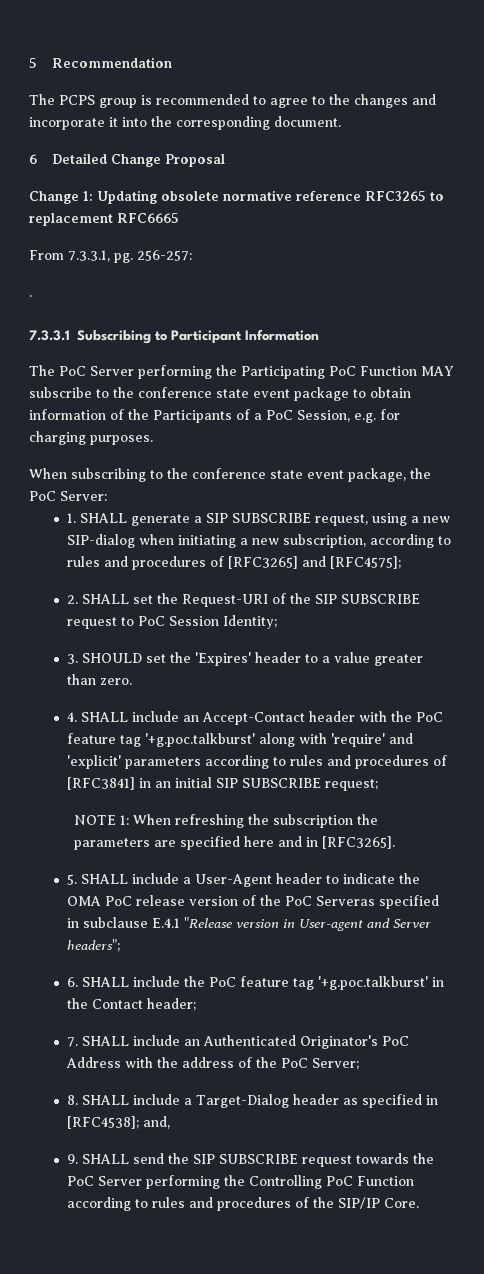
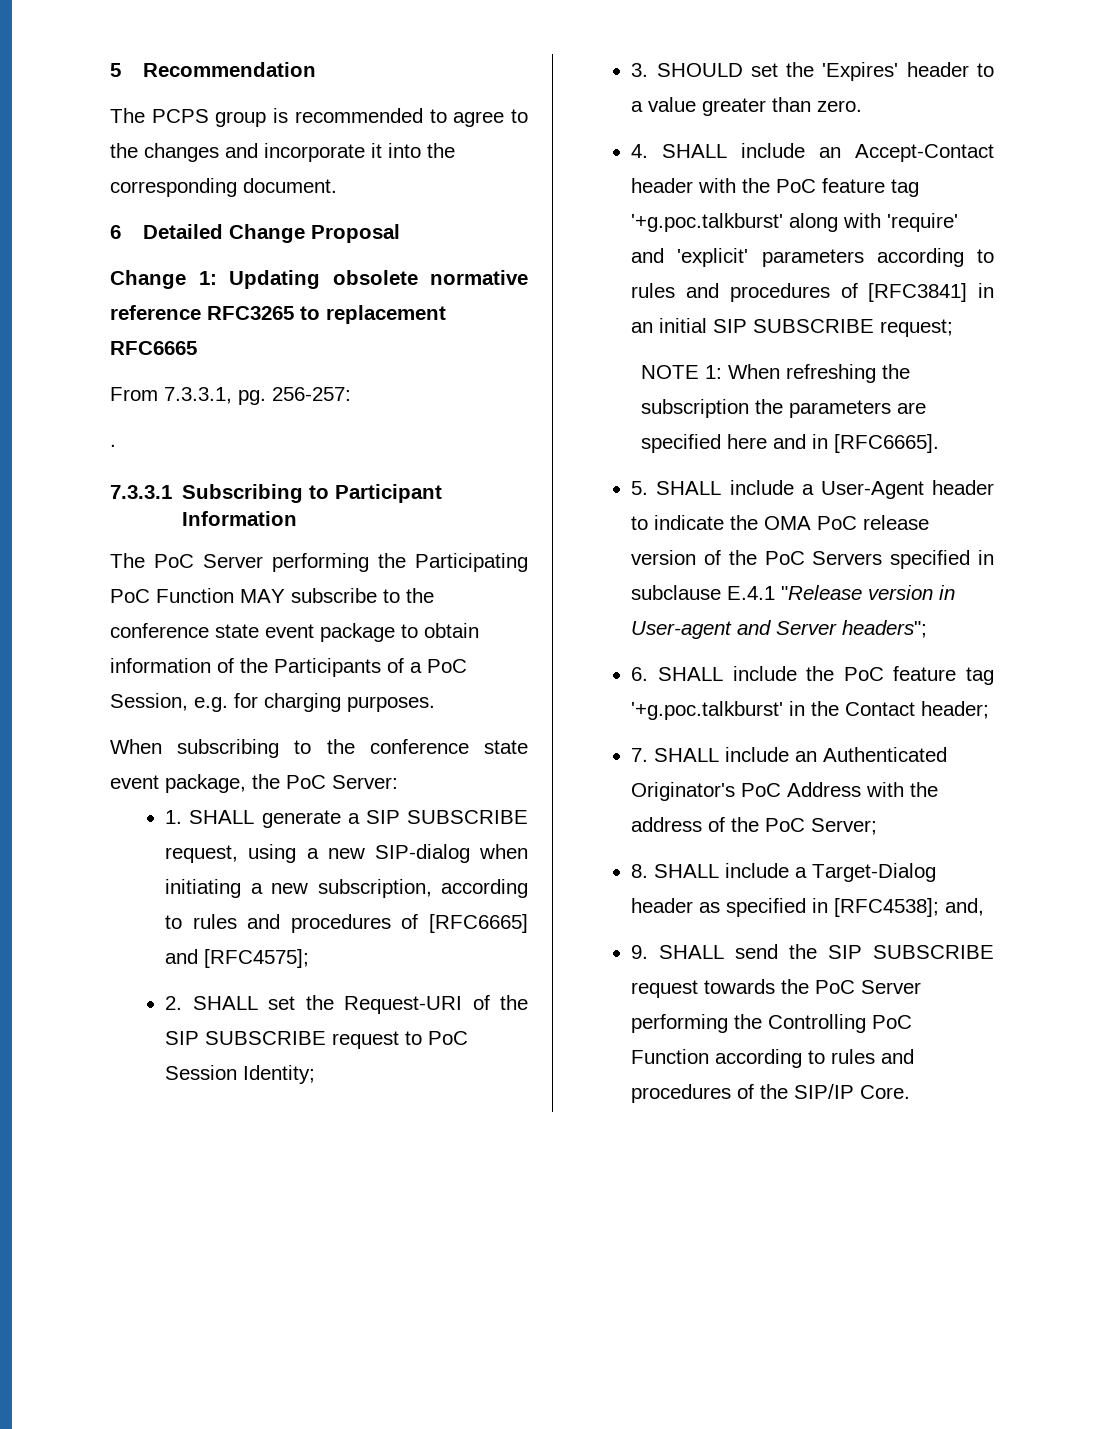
- 1. SHALL generate a SIP SUBSCRIBE request, using a new SIP-dialog when initiating a new subscription, according to rules and procedures of [RFC3265] and [RFC4575];
+ 1. SHALL generate a SIP SUBSCRIBE request, using a new SIP-dialog when initiating a new subscription, according to rules and procedures of [RFC6665] and [RFC4575];
- NOTE 1: When refreshing the subscription the parameters are specified here and in [RFC3265].
+ NOTE 1: When refreshing the subscription the parameters are specified here and in [RFC6665].
- 5. SHALL include a User-Agent header to indicate the OMA PoC release version of the PoC Serveras specified in subclause E.4.1 "Release version in User-agent and Server headers";
+ 5. SHALL include a User-Agent header to indicate the OMA PoC release version of the PoC Servers specified in subclause E.4.1 "Release version in User-agent and Server headers";

